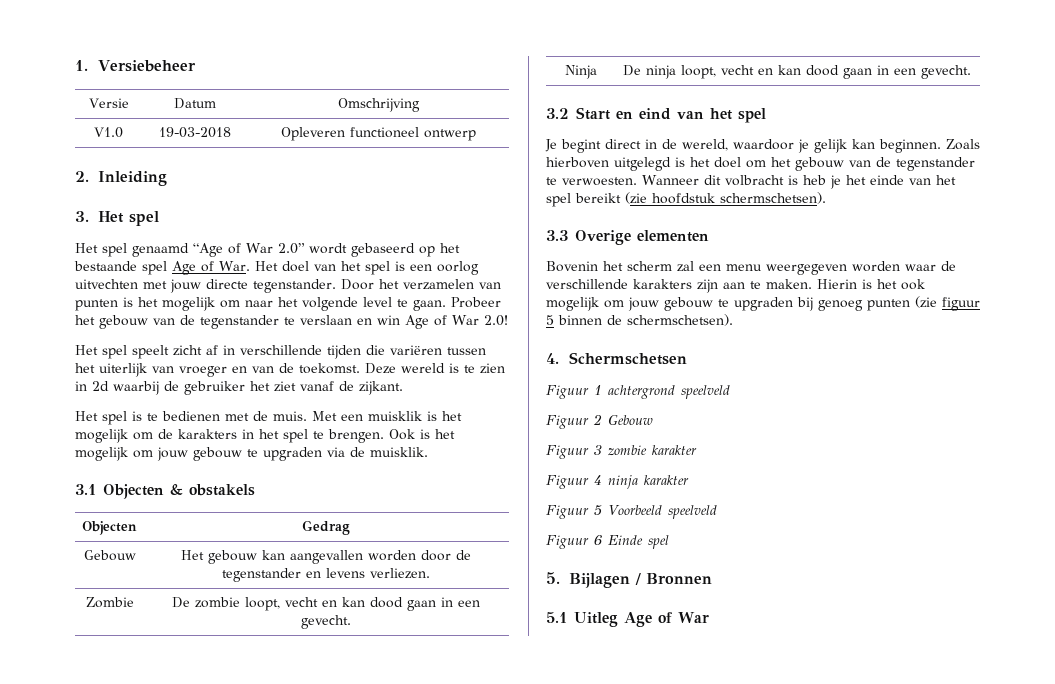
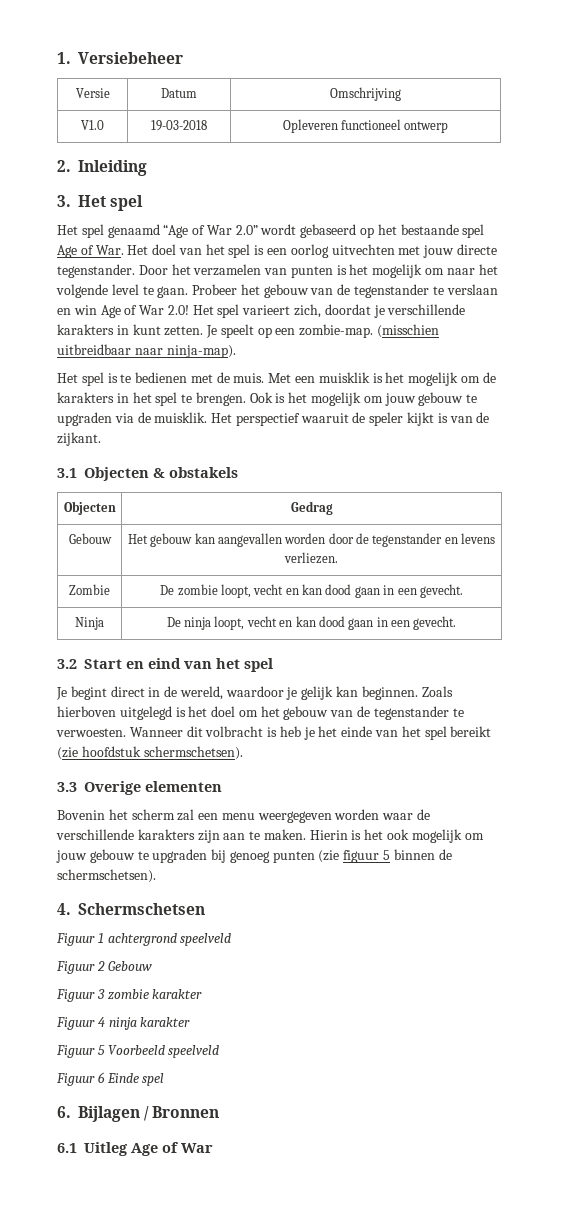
- Probeer het gebouw van de tegenstander te verslaan en win Age of War 2.0!
- Het spel speelt zicht af in verschillende tijden die variëren tussen het uiterlijk van vroeger en van de toekomst. Deze wereld is te zien in 2d waarbij de gebruiker het ziet vanaf de zijkant.
+ Probeer het gebouw van de tegenstander te verslaan en win Age of War 2.0! Het spel varieert zich, doordat je verschillende karakters in kunt zetten. Je speelt op een zombie-map. (misschien uitbreidbaar naar ninja-map).
+ Het perspectief waaruit de speler kijkt is van de zijkant.
- 5. Bijlagen / Bronnen
+ 6. Bijlagen / Bronnen
- 5.1 Uitleg Age of War
+ 6.1 Uitleg Age of War

